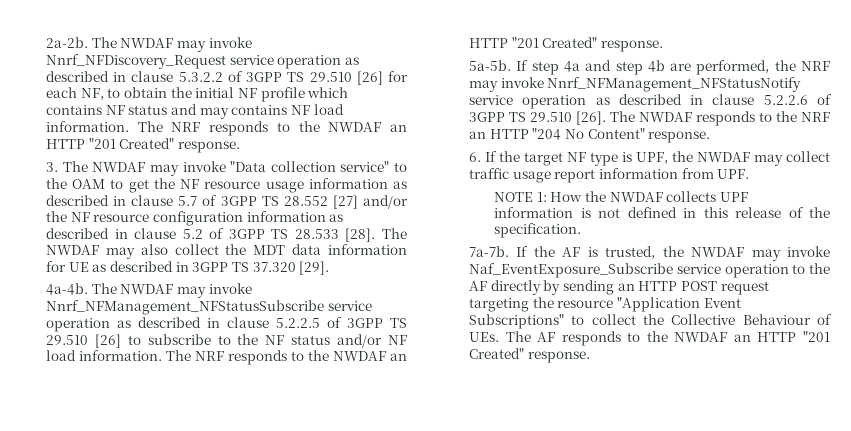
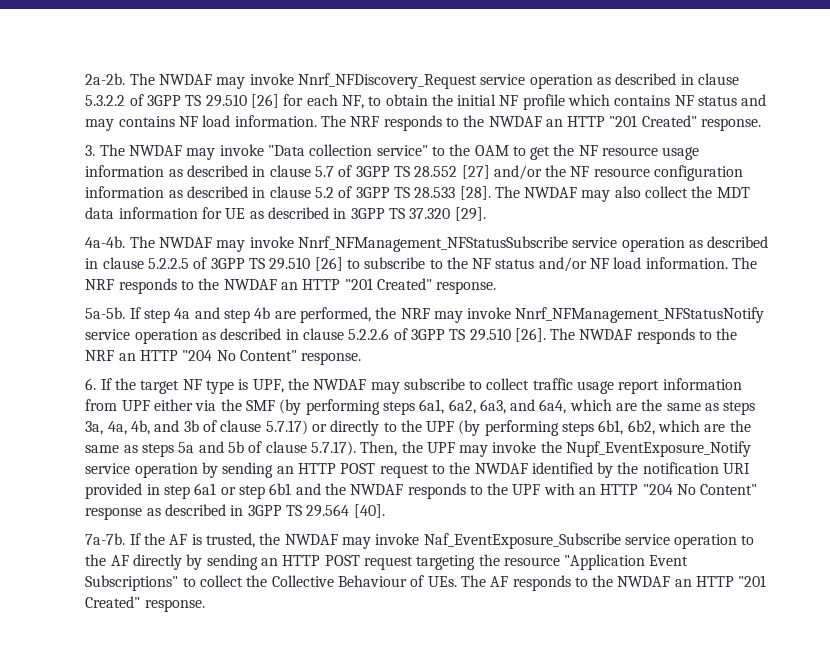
- 6. If the target NF type is UPF, the NWDAF may collect traffic usage report information from UPF.
- NOTE 1: How the NWDAF collects UPF information is not defined in this release of the specification.
+ 6. If the target NF type is UPF, the NWDAF may subscribe to collect traffic usage report information from UPF either via the SMF (by performing steps 6a1, 6a2, 6a3, and 6a4, which are the same as steps 3a, 4a, 4b, and 3b of clause 5.7.17) or directly to the UPF (by performing steps 6b1, 6b2, which are the same as steps 5a and 5b of clause 5.7.17). Then, the UPF may invoke the Nupf_EventExposure_Notify service operation by sending an HTTP POST request to the NWDAF identified by the notification URI provided in step 6a1 or step 6b1 and the NWDAF responds to the UPF with an HTTP "204 No Content" response as described in 3GPP TS 29.564 [40].

